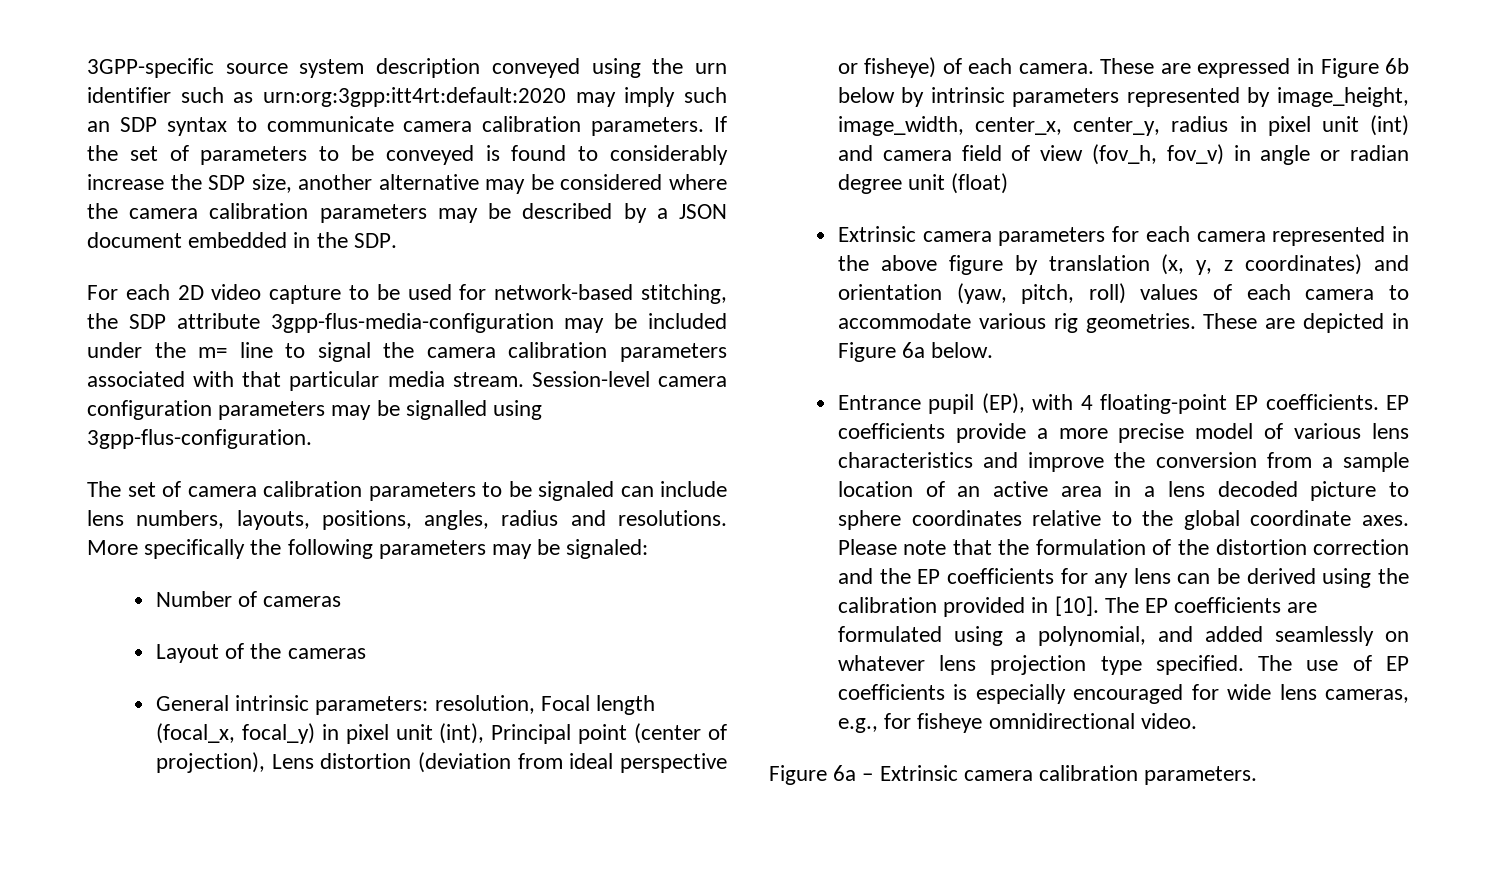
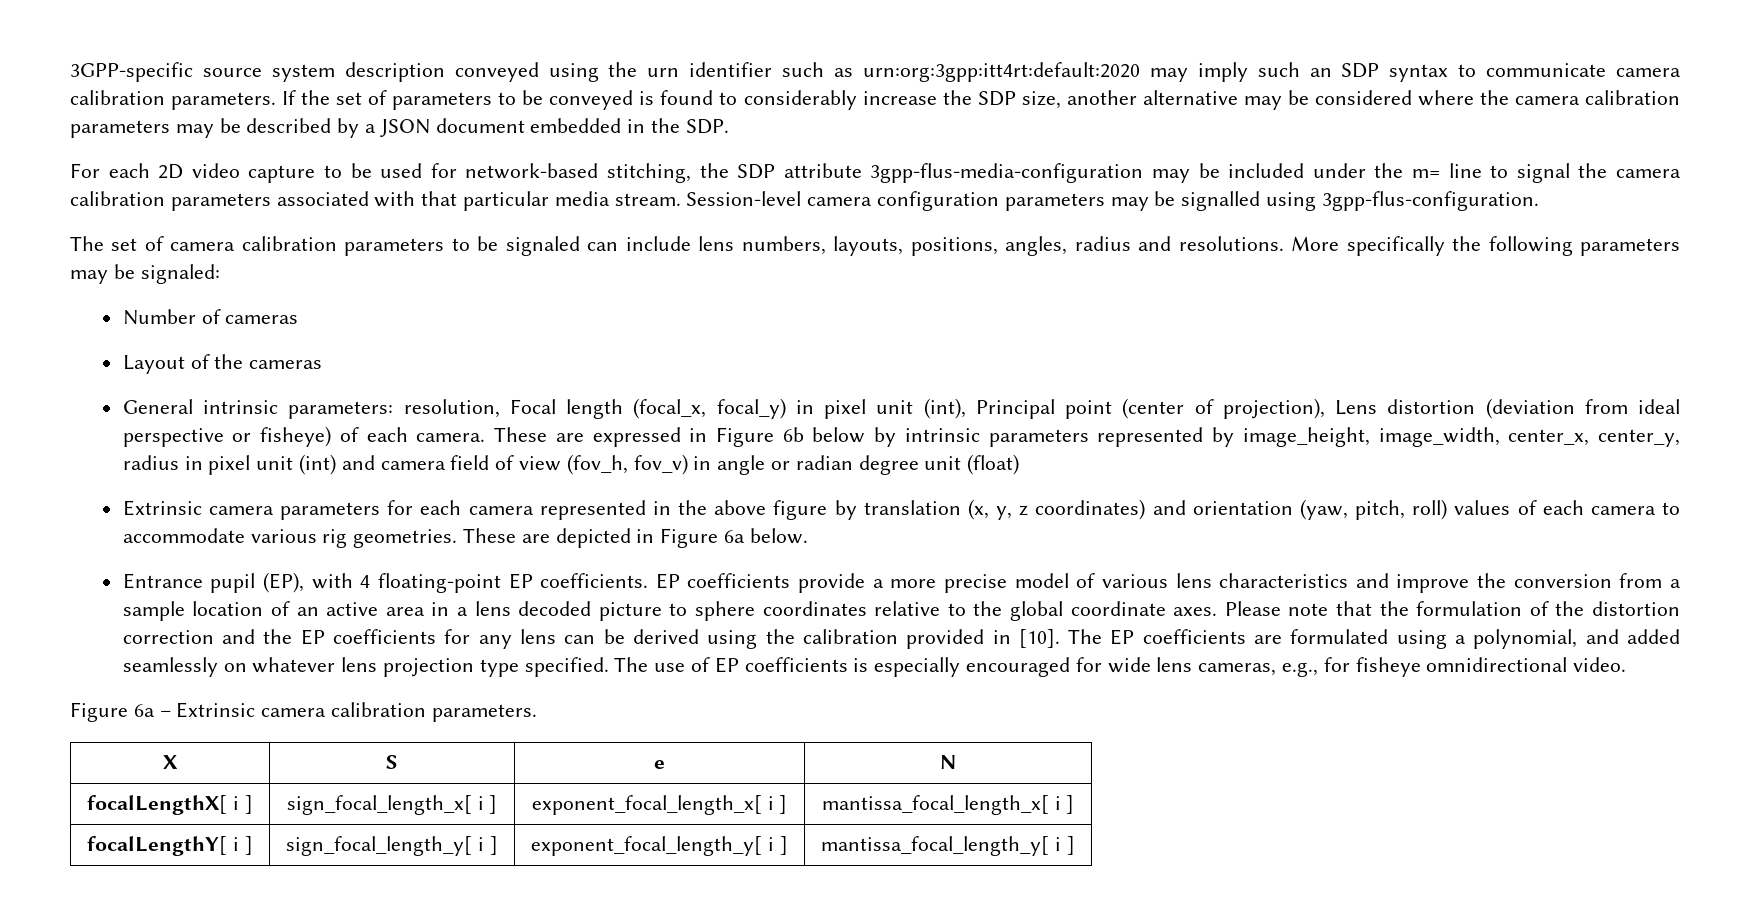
+ X | S | e | N
+ focalLengthX[ i ] | sign_focal_length_x[ i ] | exponent_focal_length_x[ i ] | mantissa_focal_length_x[ i ]
+ focalLengthY[ i ] | sign_focal_length_y[ i ] | exponent_focal_length_y[ i ] | mantissa_focal_length_y[ i ]

